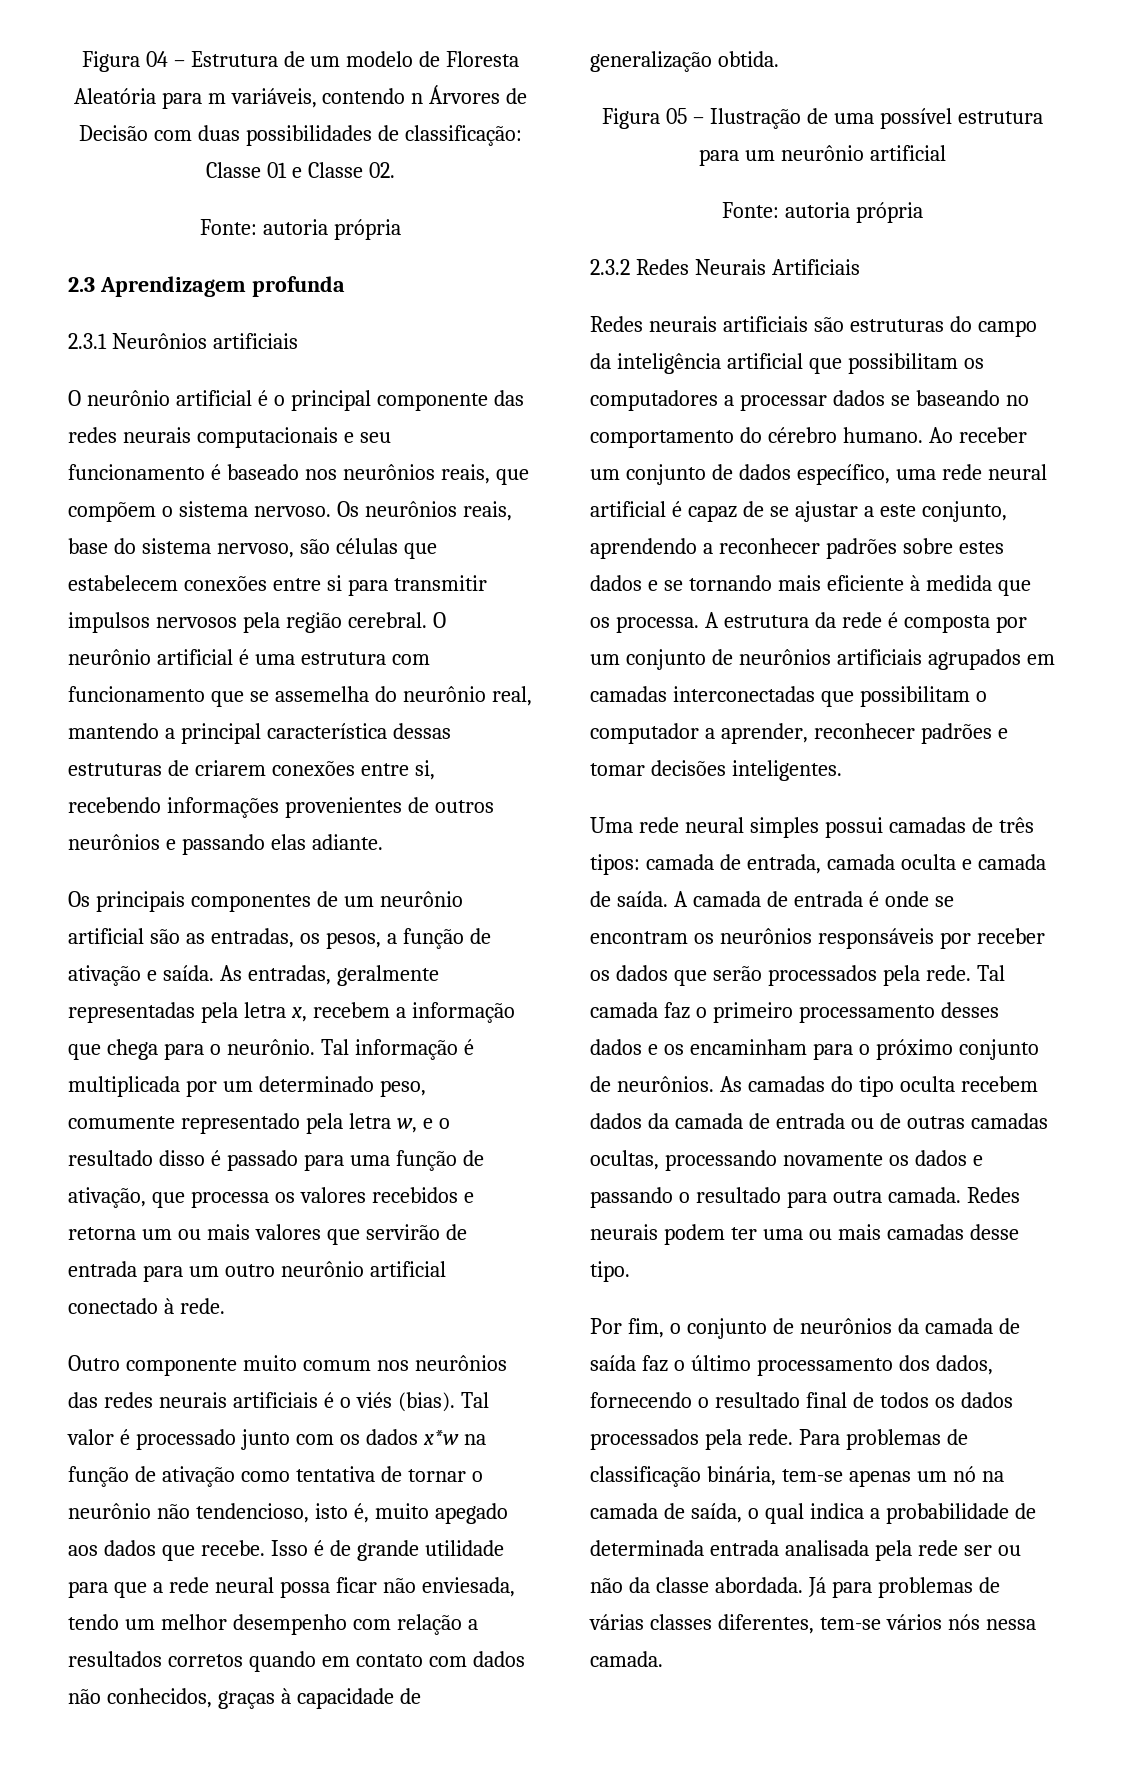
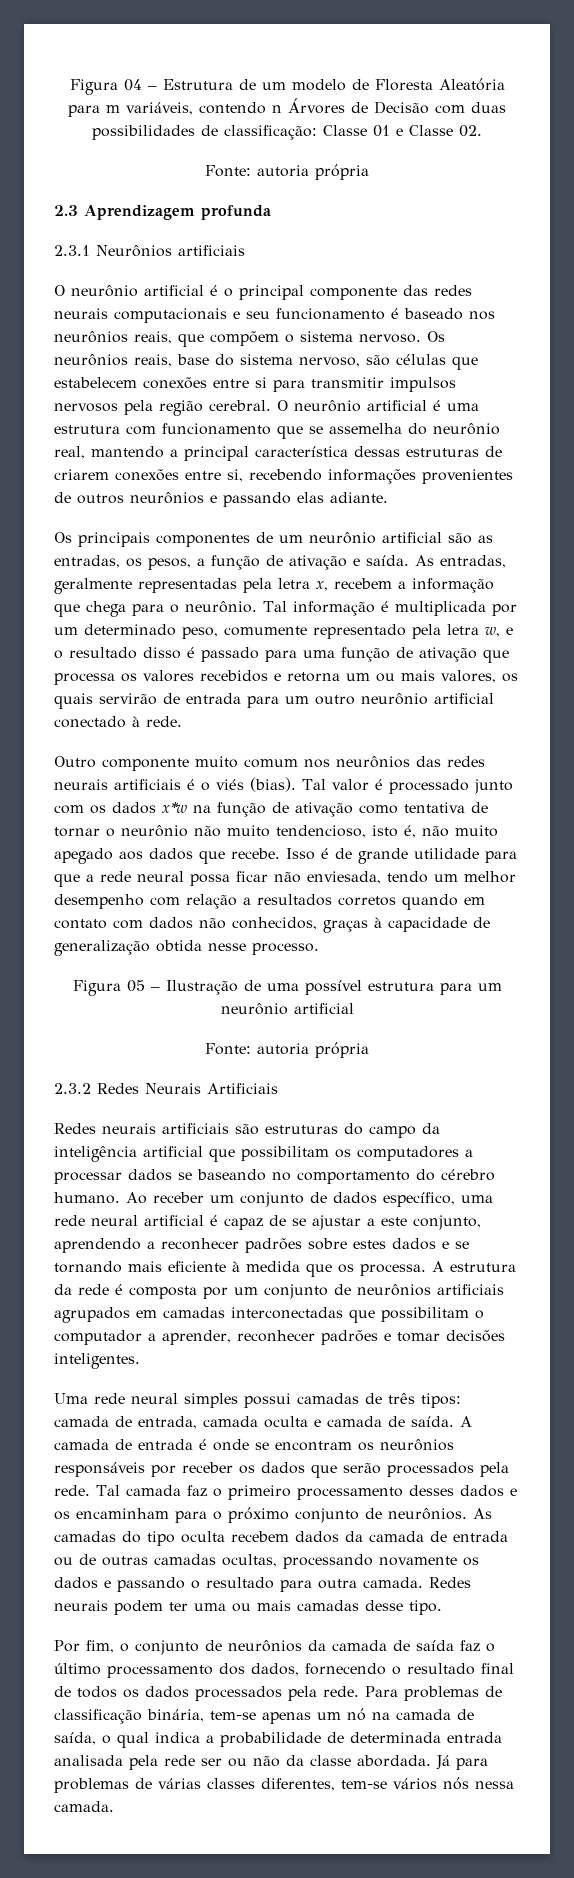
- Tal informação é multiplicada por um determinado peso, comumente representado pela letra w, e o resultado disso é passado para uma função de ativação, que processa os valores recebidos e retorna um ou mais valores que servirão de entrada para um outro neurônio artificial conectado à rede.
+ Tal informação é multiplicada por um determinado peso, comumente representado pela letra w, e o resultado disso é passado para uma função de ativação que processa os valores recebidos e retorna um ou mais valores, os quais servirão de entrada para um outro neurônio artificial conectado à rede.
- Tal valor é processado junto com os dados x*w na função de ativação como tentativa de tornar o neurônio não tendencioso, isto é, muito apegado aos dados que recebe.
+ Tal valor é processado junto com os dados x*w na função de ativação como tentativa de tornar o neurônio não muito tendencioso, isto é, não muito apegado aos dados que recebe.
- Isso é de grande utilidade para que a rede neural possa ficar não enviesada, tendo um melhor desempenho com relação a resultados corretos quando em contato com dados não conhecidos, graças à capacidade de generalização obtida.
+ Isso é de grande utilidade para que a rede neural possa ficar não enviesada, tendo um melhor desempenho com relação a resultados corretos quando em contato com dados não conhecidos, graças à capacidade de generalização obtida nesse processo.

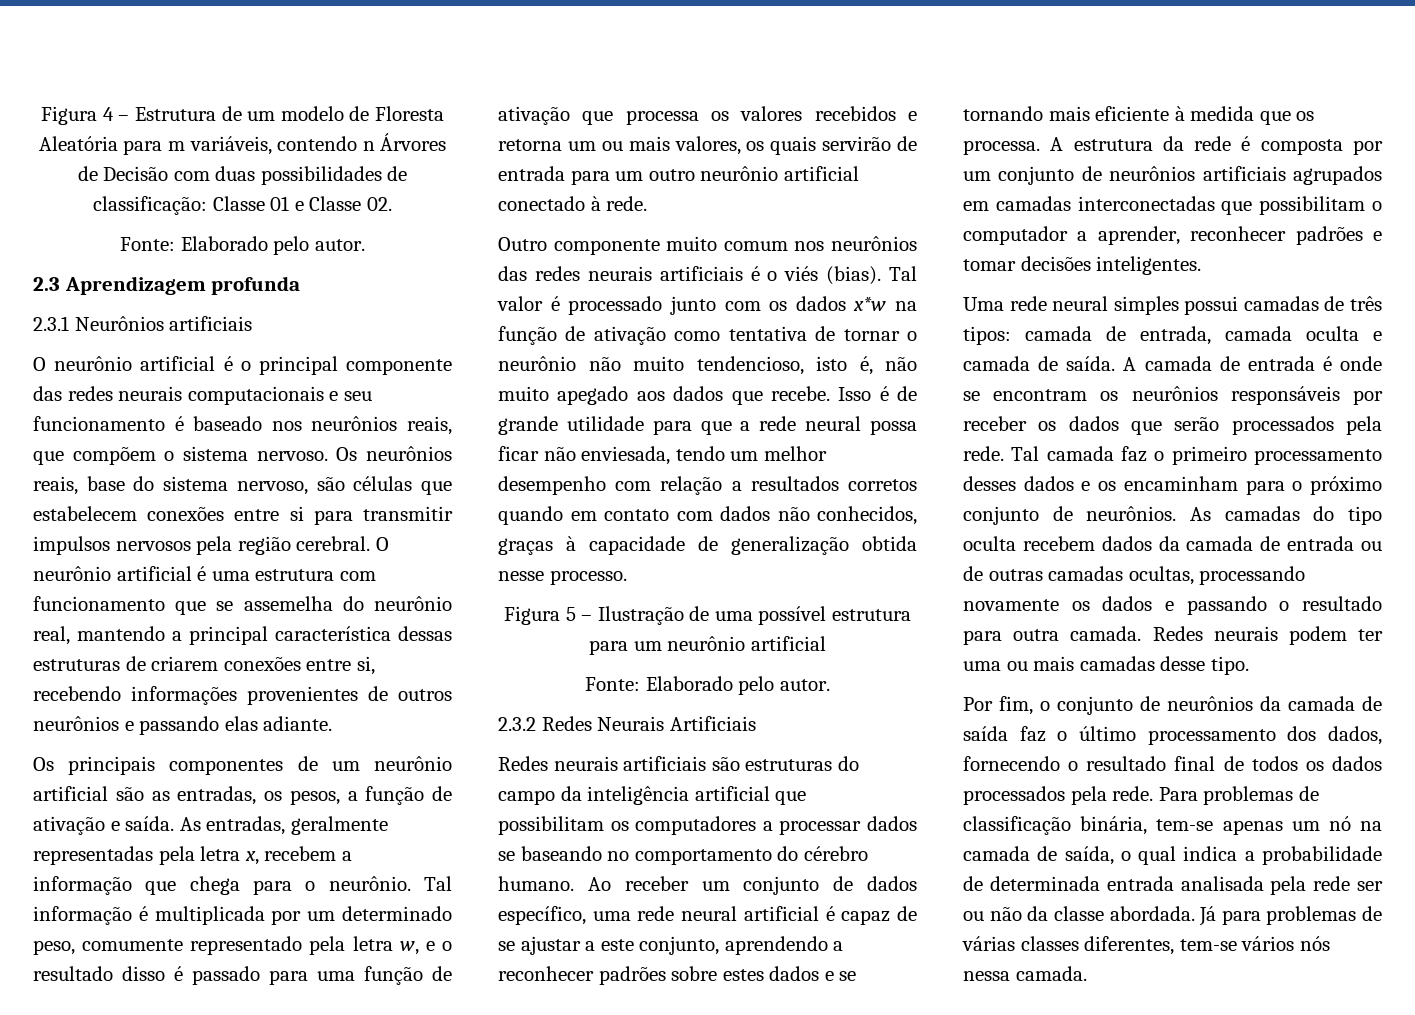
- Figura 04 – Estrutura de um modelo de Floresta Aleatória para m variáveis, contendo n Árvores de Decisão com duas possibilidades de classificação: Classe 01 e Classe 02.
- Fonte: autoria própria
+ Figura 4 – Estrutura de um modelo de Floresta Aleatória para m variáveis, contendo n Árvores de Decisão com duas possibilidades de classificação: Classe 01 e Classe 02.
+ Fonte: Elaborado pelo autor.
- Figura 05 – Ilustração de uma possível estrutura para um neurônio artificial
- Fonte: autoria própria
+ Figura 5 – Ilustração de uma possível estrutura para um neurônio artificial
+ Fonte: Elaborado pelo autor.

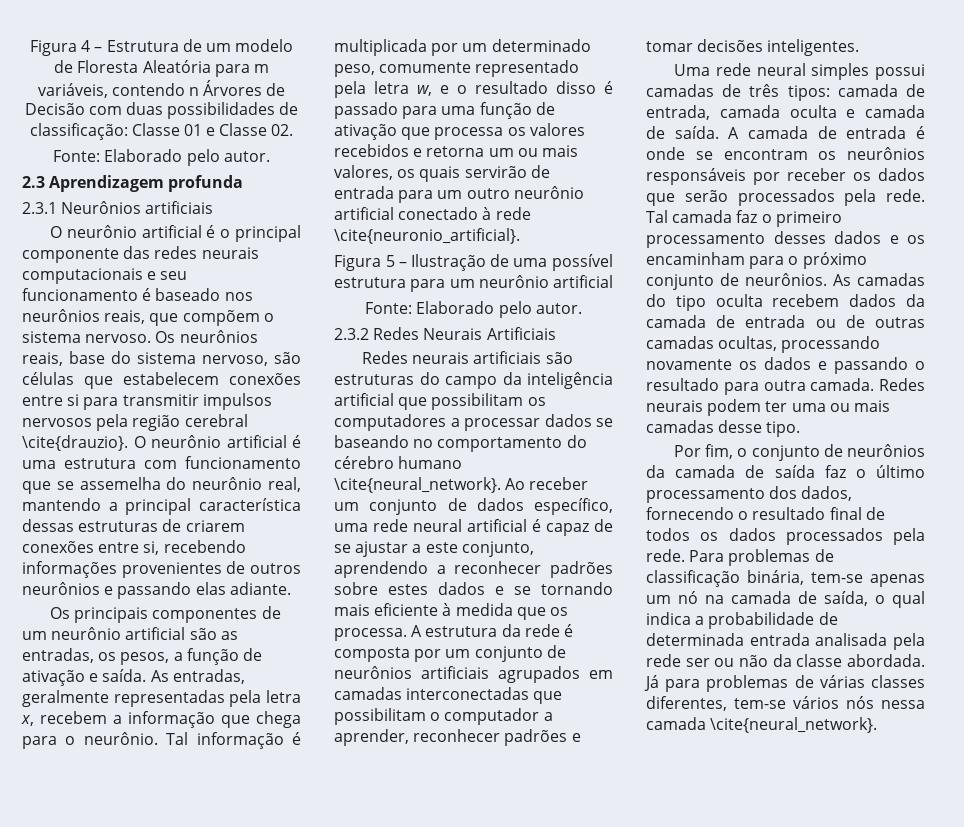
- Os neurônios reais, base do sistema nervoso, são células que estabelecem conexões entre si para transmitir impulsos nervosos pela região cerebral.
+ Os neurônios reais, base do sistema nervoso, são células que estabelecem conexões entre si para transmitir impulsos nervosos pela região cerebral \cite{drauzio}.
- Tal informação é multiplicada por um determinado peso, comumente representado pela letra w, e o resultado disso é passado para uma função de ativação que processa os valores recebidos e retorna um ou mais valores, os quais servirão de entrada para um outro neurônio artificial conectado à rede.
- Outro componente muito comum nos neurônios das redes neurais artificiais é o viés (bias). Tal valor é processado junto com os dados x*w na função de ativação como tentativa de tornar o neurônio não muito tendencioso, isto é, não muito apegado aos dados que recebe. Isso é de grande utilidade para que a rede neural possa ficar não enviesada, tendo um melhor desempenho com relação a resultados corretos quando em contato com dados não conhecidos, graças à capacidade de generalização obtida nesse processo.
+ Tal informação é multiplicada por um determinado peso, comumente representado pela letra w, e o resultado disso é passado para uma função de ativação que processa os valores recebidos e retorna um ou mais valores, os quais servirão de entrada para um outro neurônio artificial conectado à rede \cite{neuronio_artificial}.
- Redes neurais artificiais são estruturas do campo da inteligência artificial que possibilitam os computadores a processar dados se baseando no comportamento do cérebro humano.
+ Redes neurais artificiais são estruturas do campo da inteligência artificial que possibilitam os computadores a processar dados se baseando no comportamento do cérebro humano \cite{neural_network}.
- Já para problemas de várias classes diferentes, tem-se vários nós nessa camada.
+ Já para problemas de várias classes diferentes, tem-se vários nós nessa camada \cite{neural_network}.

